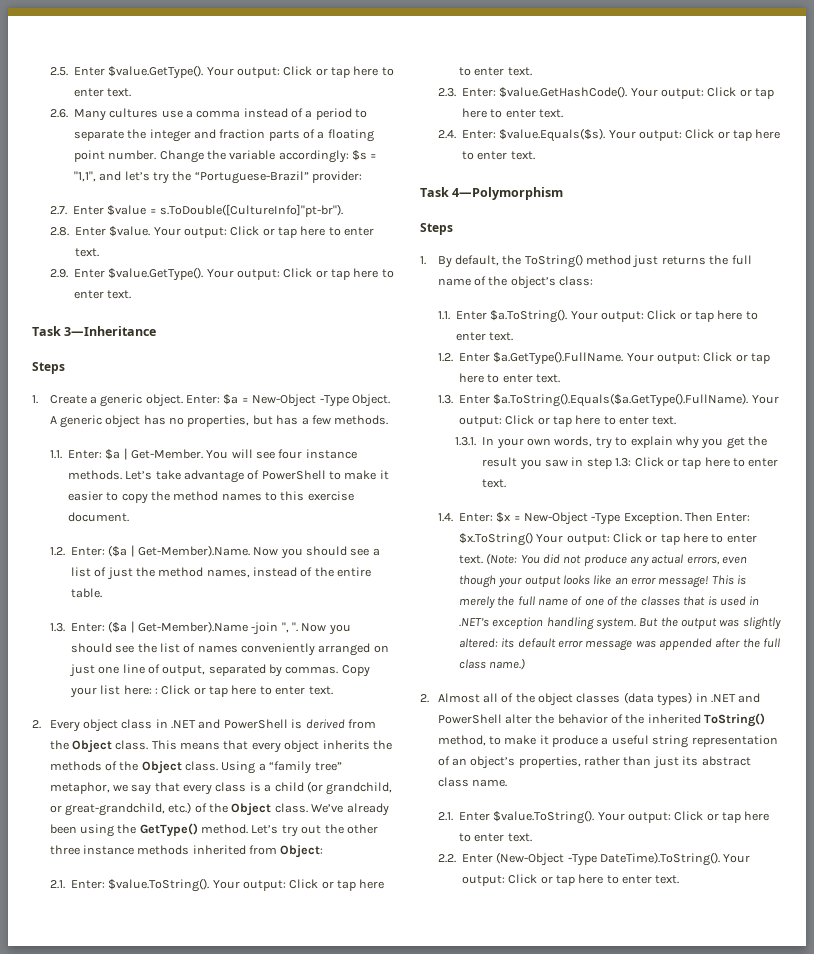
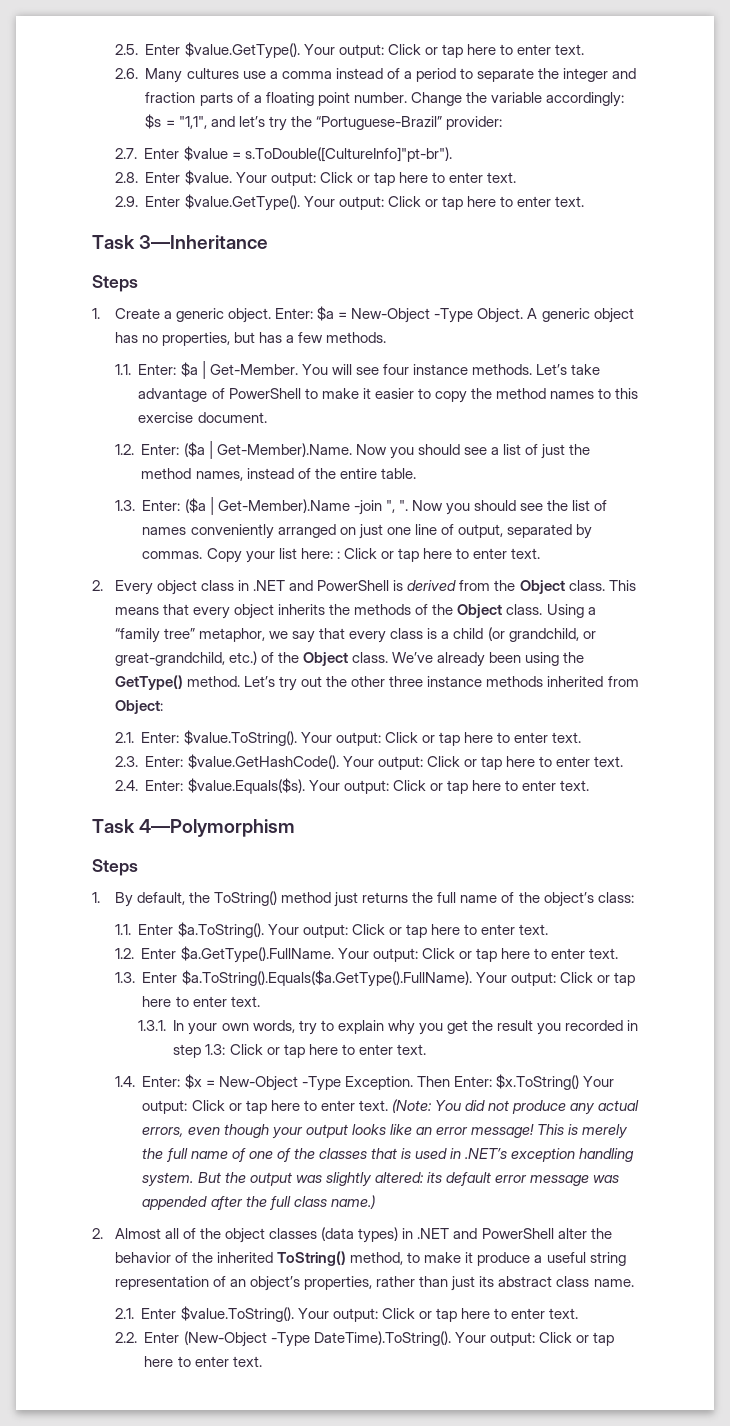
- 1.3.1. In your own words, try to explain why you get the result you saw in step 1.3: Click or tap here to enter text.
+ 1.3.1. In your own words, try to explain why you get the result you recorded in step 1.3: Click or tap here to enter text.

